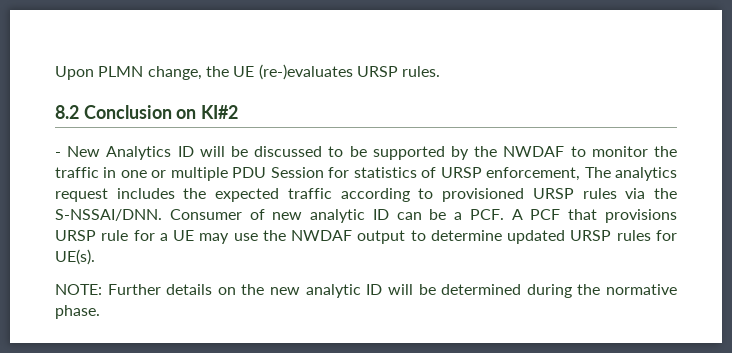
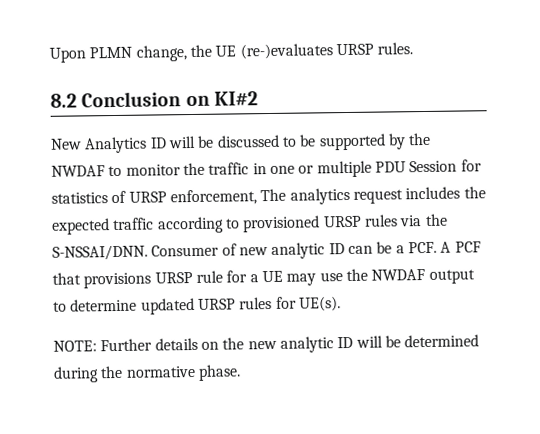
- - New Analytics ID will be discussed to be supported by the NWDAF to monitor the traffic in one or multiple PDU Session for statistics of URSP enforcement, The analytics request includes the expected traffic according to provisioned URSP rules via the S-NSSAI/DNN.
+ New Analytics ID will be discussed to be supported by the NWDAF to monitor the traffic in one or multiple PDU Session for statistics of URSP enforcement, The analytics request includes the expected traffic according to provisioned URSP rules via the S-NSSAI/DNN.

